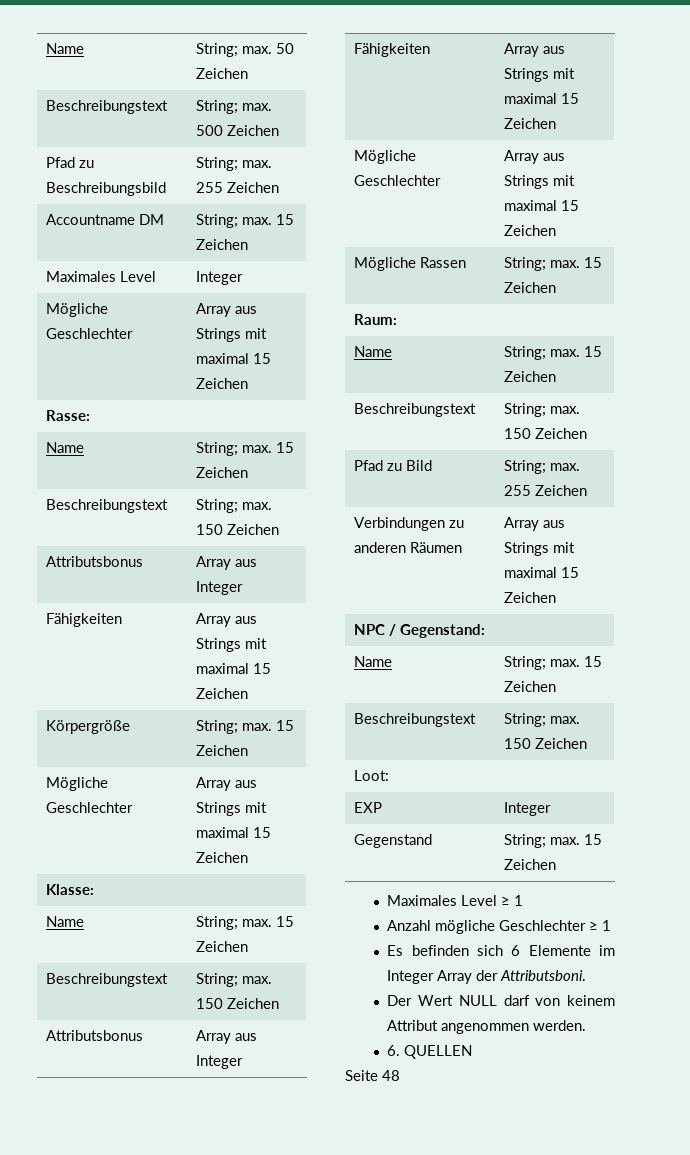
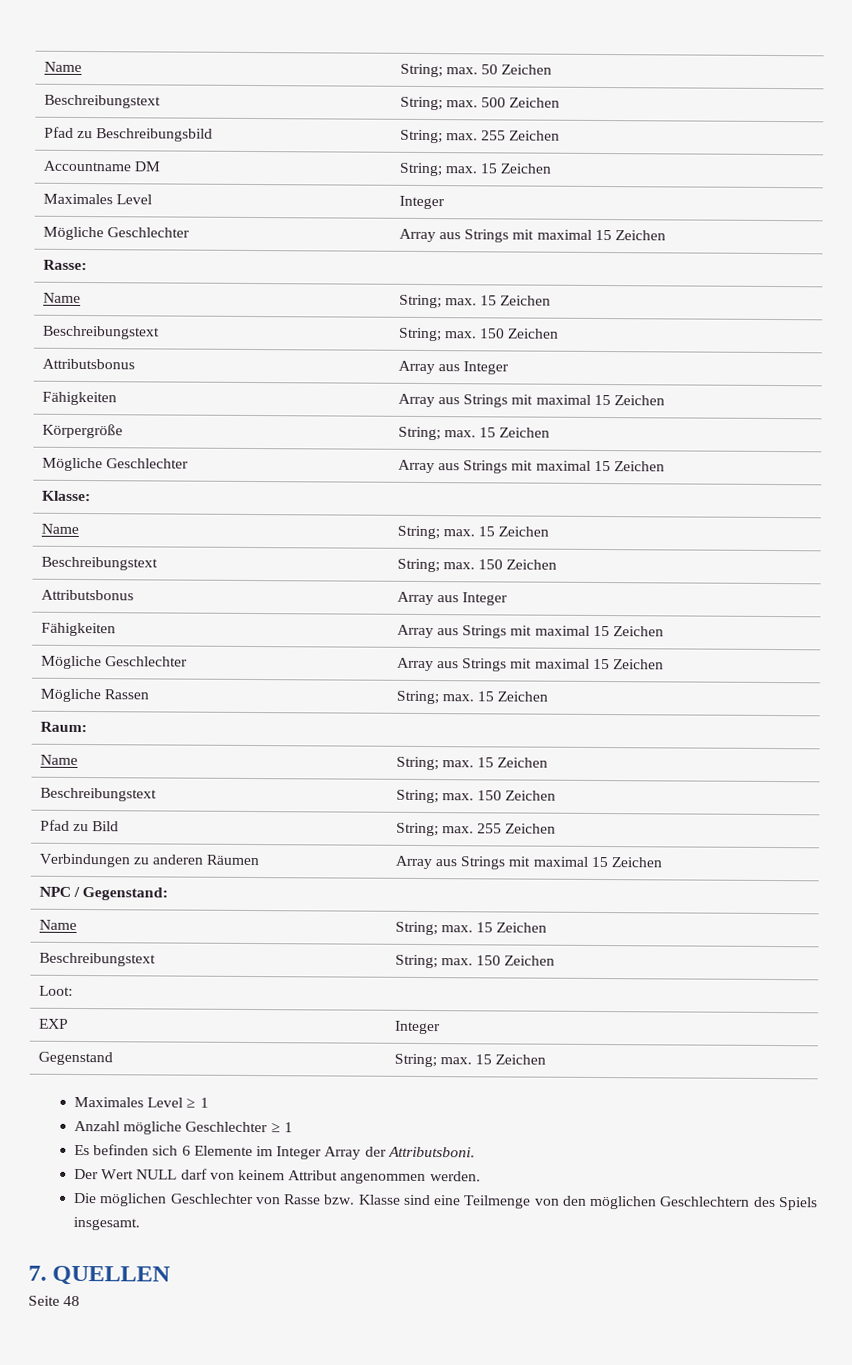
- 6. QUELLEN
+ Die möglichen Geschlechter von Rasse bzw. Klasse sind eine Teilmenge von den möglichen Geschlechtern des Spiels insgesamt.
+ 7. QUELLEN

